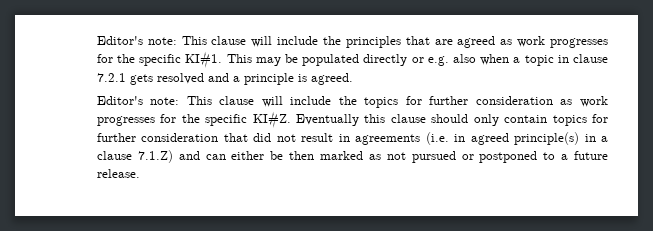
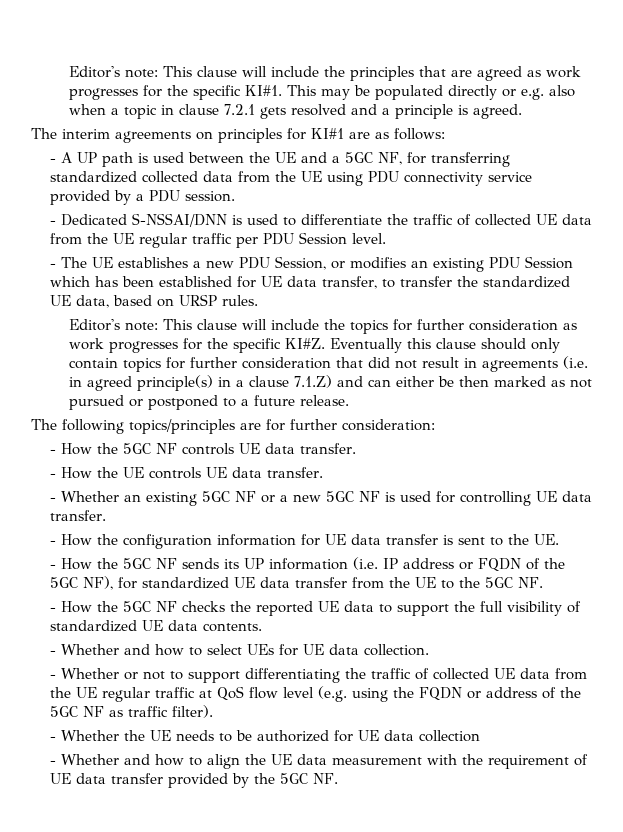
+ The interim agreements on principles for KI#1 are as follows:
+ - A UP path is used between the UE and a 5GC NF, for transferring standardized collected data from the UE using PDU connectivity service provided by a PDU session.
+ - Dedicated S-NSSAI/DNN is used to differentiate the traffic of collected UE data from the UE regular traffic per PDU Session level.
+ - The UE establishes a new PDU Session, or modifies an existing PDU Session which has been established for UE data transfer, to transfer the standardized UE data, based on URSP rules.
+ The following topics/principles are for further consideration:
+ - How the 5GC NF controls UE data transfer.
+ - How the UE controls UE data transfer.
+ - Whether an existing 5GC NF or a new 5GC NF is used for controlling UE data transfer.
+ - How the configuration information for UE data transfer is sent to the UE.
+ - How the 5GC NF sends its UP information (i.e. IP address or FQDN of the 5GC NF), for standardized UE data transfer from the UE to the 5GC NF.
+ - How the 5GC NF checks the reported UE data to support the full visibility of standardized UE data contents.
+ - Whether and how to select UEs for UE data collection.
+ - Whether or not to support differentiating the traffic of collected UE data from the UE regular traffic at QoS flow level (e.g. using the FQDN or address of the 5GC NF as traffic filter).
+ - Whether the UE needs to be authorized for UE data collection
+ - Whether and how to align the UE data measurement with the requirement of UE data transfer provided by the 5GC NF.

